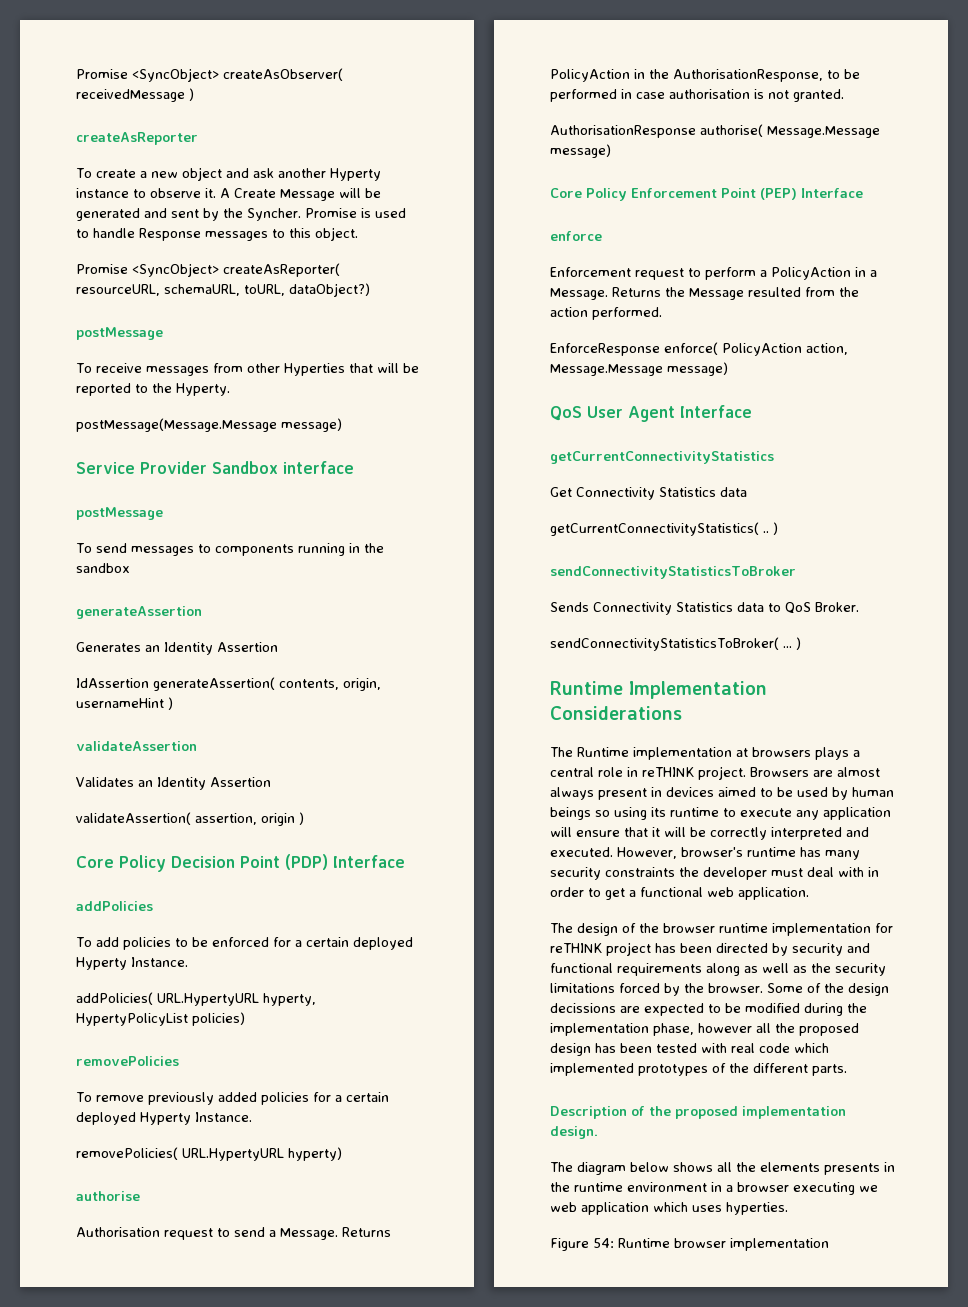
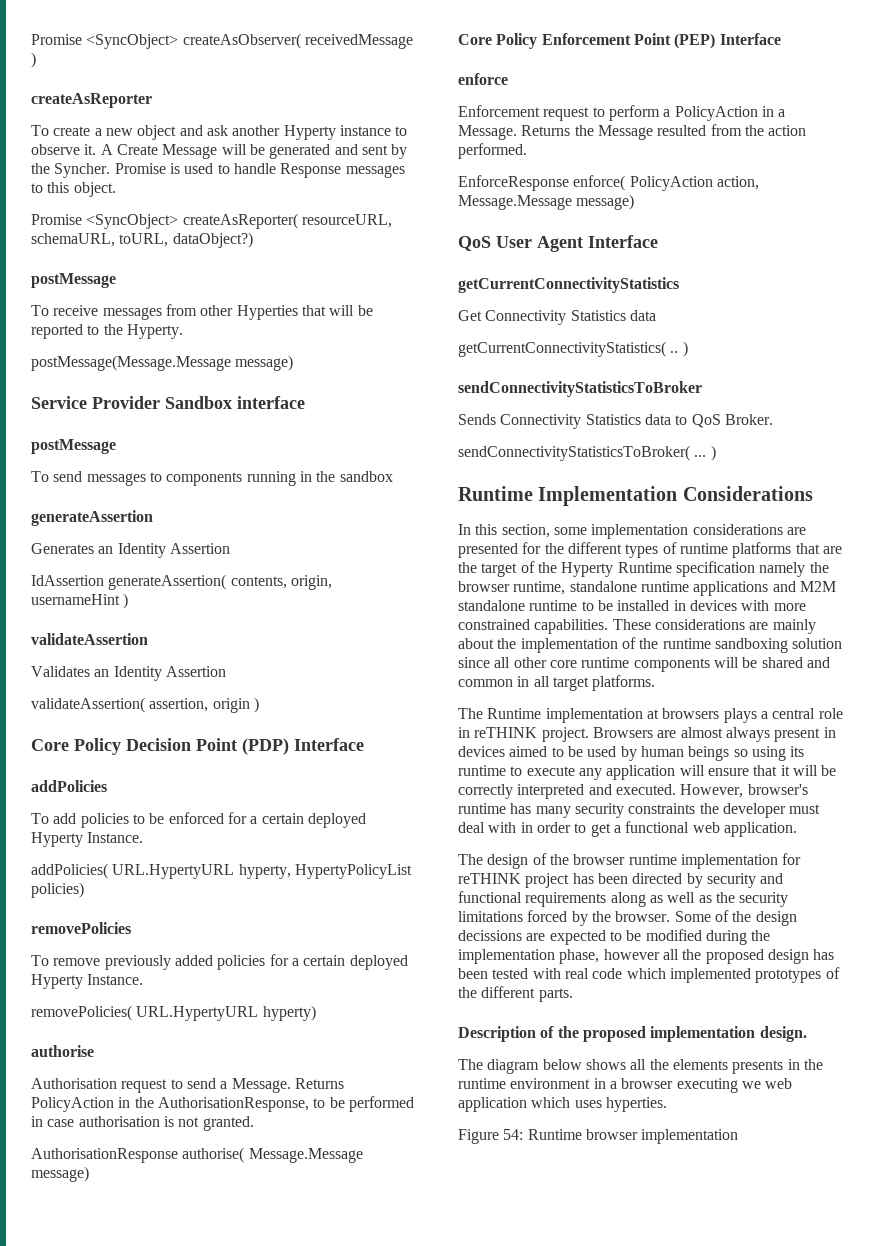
+ In this section, some implementation considerations are presented for the different types of runtime platforms that are the target of the Hyperty Runtime specification namely the browser runtime, standalone runtime applications and M2M standalone runtime to be installed in devices with more constrained capabilities. These considerations are mainly about the implementation of the runtime sandboxing solution since all other core runtime components will be shared and common in all target platforms.

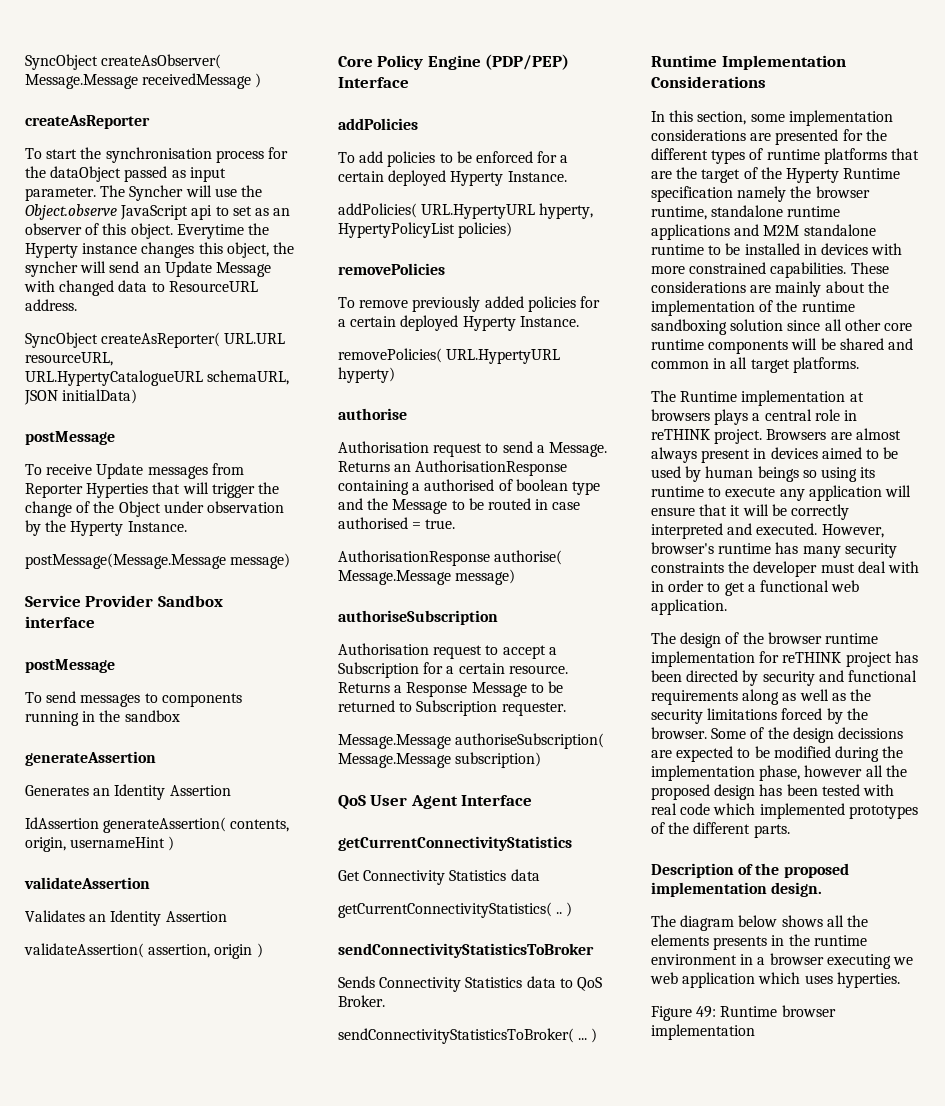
- Promise <SyncObject> createAsObserver( receivedMessage )
+ SyncObject createAsObserver( Message.Message receivedMessage )
- To create a new object and ask another Hyperty instance to observe it. A Create Message will be generated and sent by the Syncher. Promise is used to handle Response messages to this object.
- Promise <SyncObject> createAsReporter( resourceURL, schemaURL, toURL, dataObject?)
+ To start the synchronisation process for the dataObject passed as input parameter. The Syncher will use the Object.observe JavaScript api to set as an observer of this object. Everytime the Hyperty instance changes this object, the syncher will send an Update Message with changed data to ResourceURL address.
+ SyncObject createAsReporter( URL.URL resourceURL, URL.HypertyCatalogueURL schemaURL, JSON initialData)
- To receive messages from other Hyperties that will be reported to the Hyperty.
+ To receive Update messages from Reporter Hyperties that will trigger the change of the Object under observation by the Hyperty Instance.
- Core Policy Decision Point (PDP) Interface
+ Core Policy Engine (PDP/PEP) Interface
- Returns PolicyAction in the AuthorisationResponse, to be performed in case authorisation is not granted.
+ Returns an AuthorisationResponse containing a authorised of boolean type and the Message to be routed in case authorised = true.
- Core Policy Enforcement Point (PEP) Interface
- enforce
- Enforcement request to perform a PolicyAction in a Message. Returns the Message resulted from the action performed.
- EnforceResponse enforce( PolicyAction action, Message.Message message)
+ authoriseSubscription
+ Authorisation request to accept a Subscription for a certain resource. Returns a Response Message to be returned to Subscription requester.
+ Message.Message authoriseSubscription( Message.Message subscription)
- Figure 54: Runtime browser implementation
+ Figure 49: Runtime browser implementation

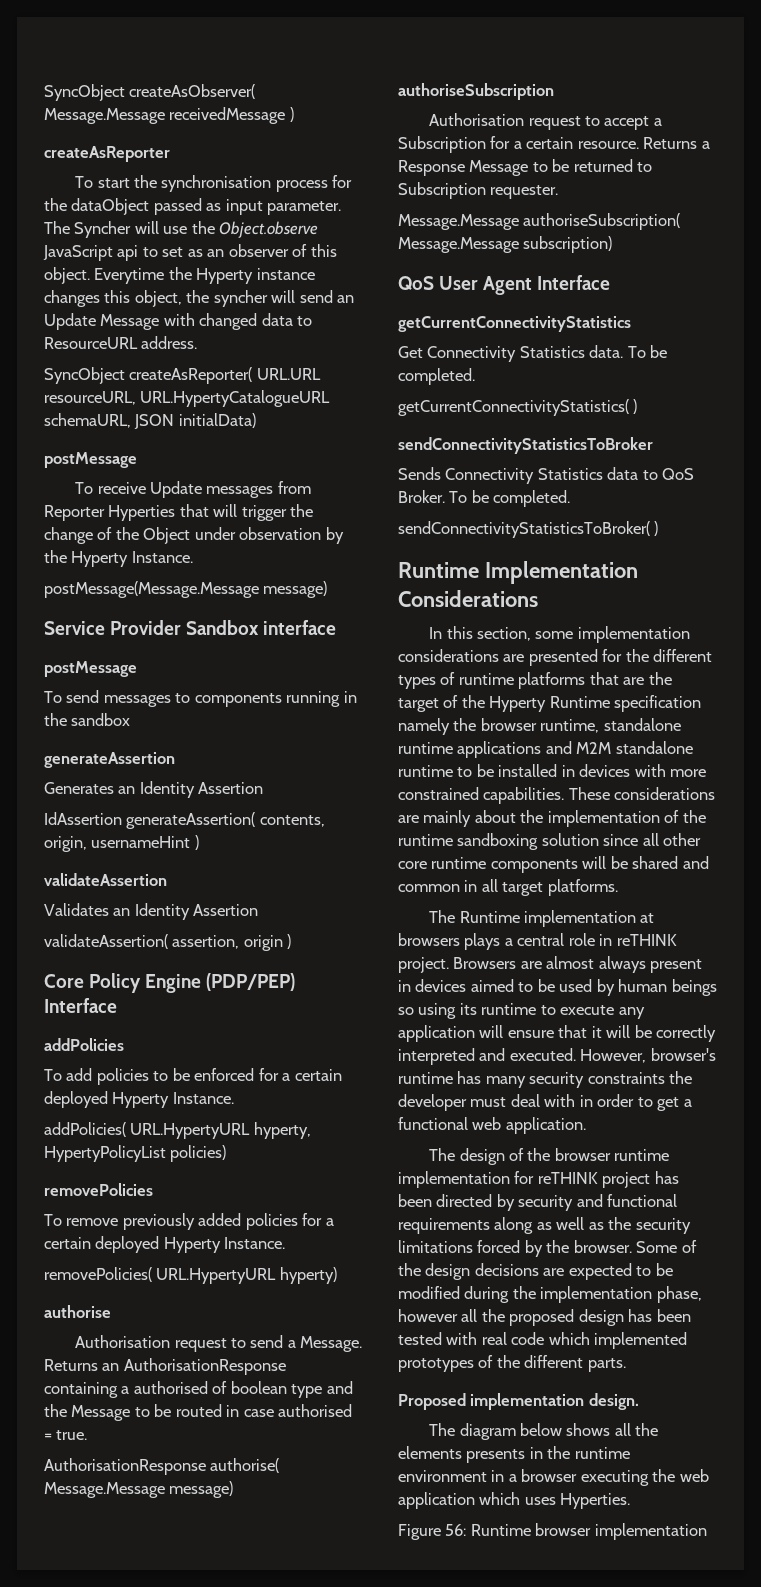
- Get Connectivity Statistics data
+ Get Connectivity Statistics data. To be completed.
- getCurrentConnectivityStatistics( .. )
+ getCurrentConnectivityStatistics( )
- Sends Connectivity Statistics data to QoS Broker.
+ Sends Connectivity Statistics data to QoS Broker. To be completed.
- sendConnectivityStatisticsToBroker( ... )
+ sendConnectivityStatisticsToBroker( )
- Some of the design decissions are expected to be modified during the implementation phase, however all the proposed design has been tested with real code which implemented prototypes of the different parts.
+ Some of the design decisions are expected to be modified during the implementation phase, however all the proposed design has been tested with real code which implemented prototypes of the different parts.
- Description of the proposed implementation design.
+ Proposed implementation design.
- The diagram below shows all the elements presents in the runtime environment in a browser executing we web application which uses hyperties.
+ The diagram below shows all the elements presents in the runtime environment in a browser executing the web application which uses Hyperties.
- Figure 49: Runtime browser implementation
+ Figure 56: Runtime browser implementation

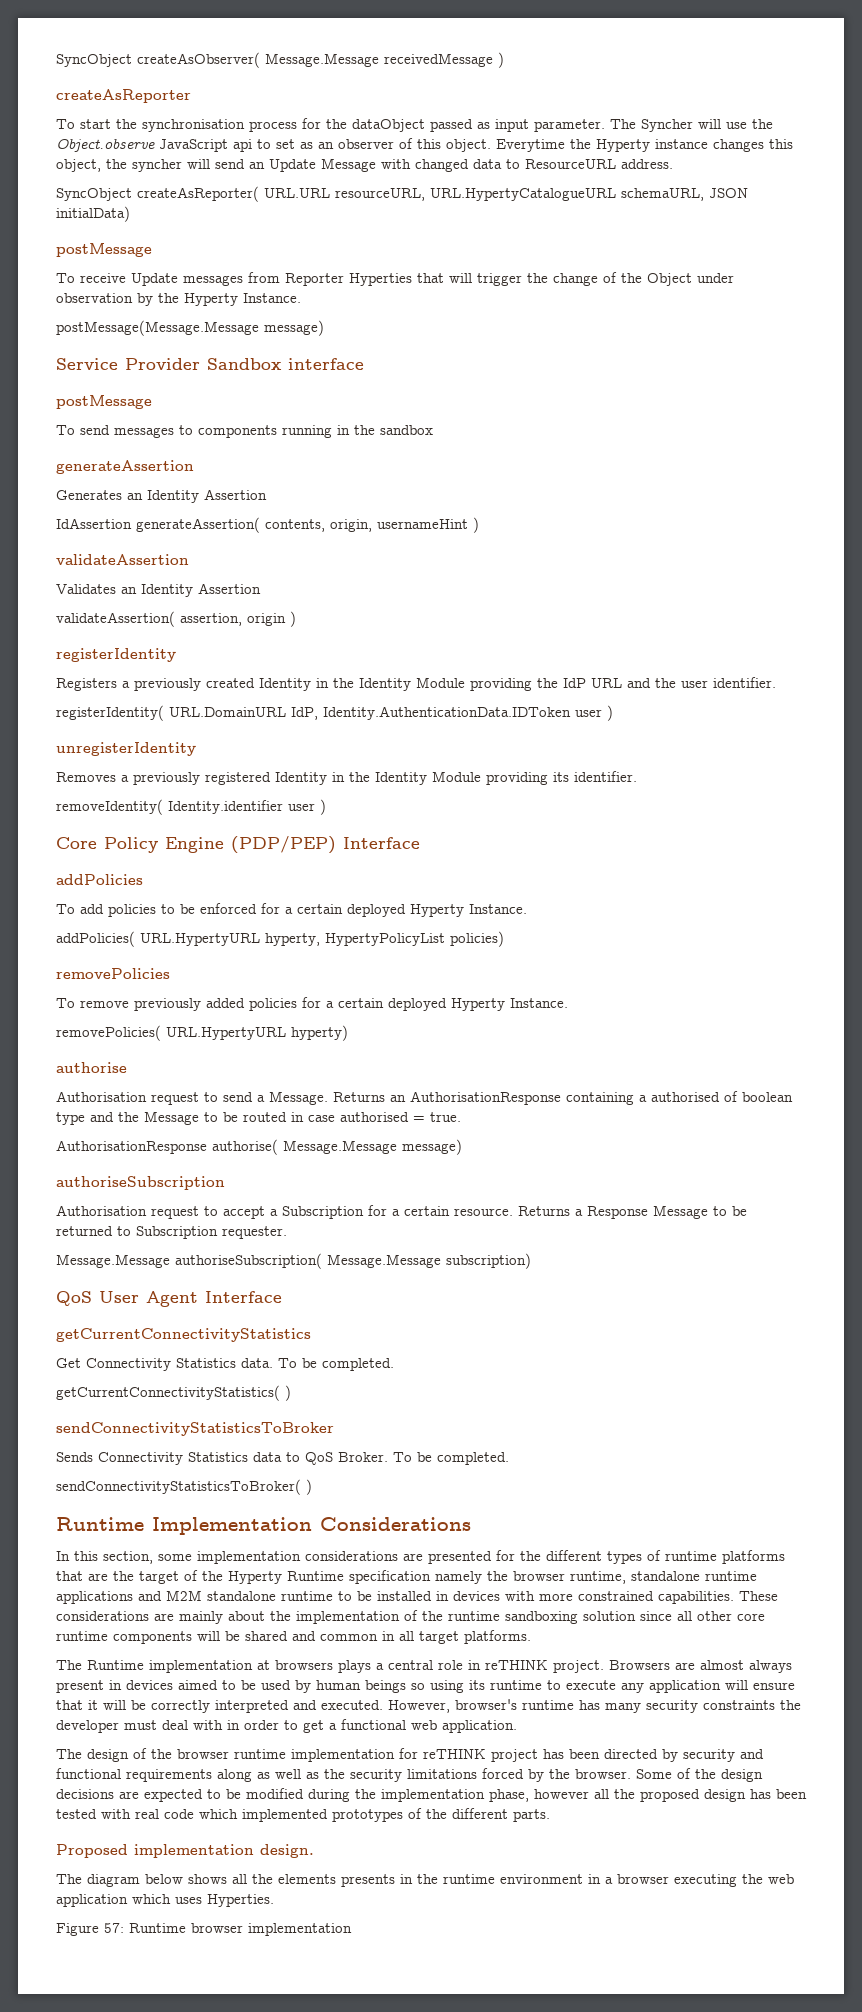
+ registerIdentity
+ Registers a previously created Identity in the Identity Module providing the IdP URL and the user identifier.
+ registerIdentity( URL.DomainURL IdP, Identity.AuthenticationData.IDToken user )
+ unregisterIdentity
+ Removes a previously registered Identity in the Identity Module providing its identifier.
+ removeIdentity( Identity.identifier user )
- Figure 56: Runtime browser implementation
+ Figure 57: Runtime browser implementation

